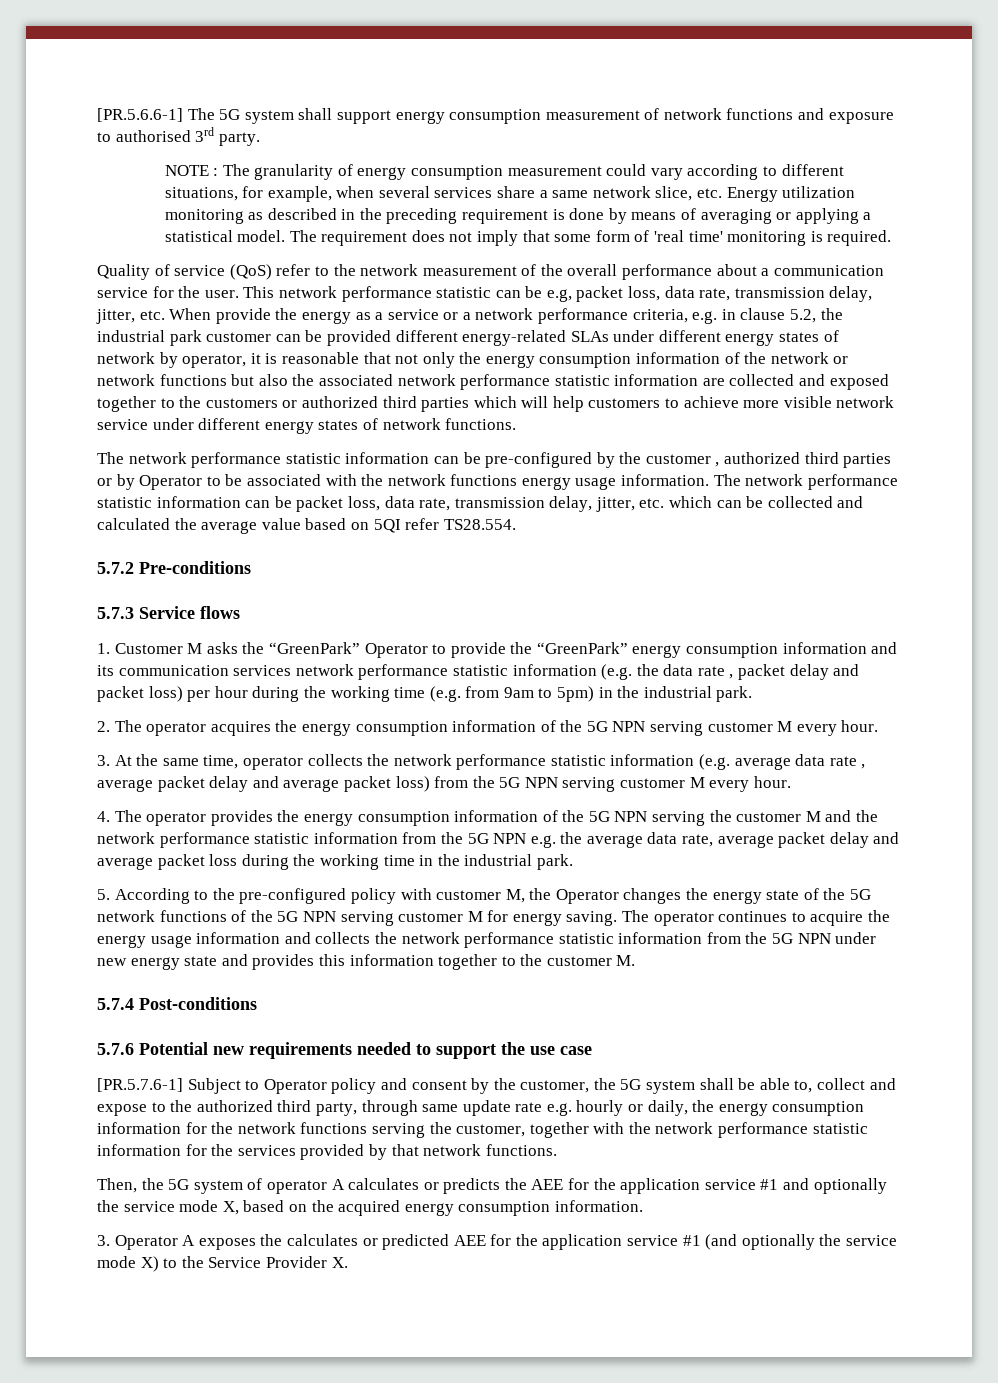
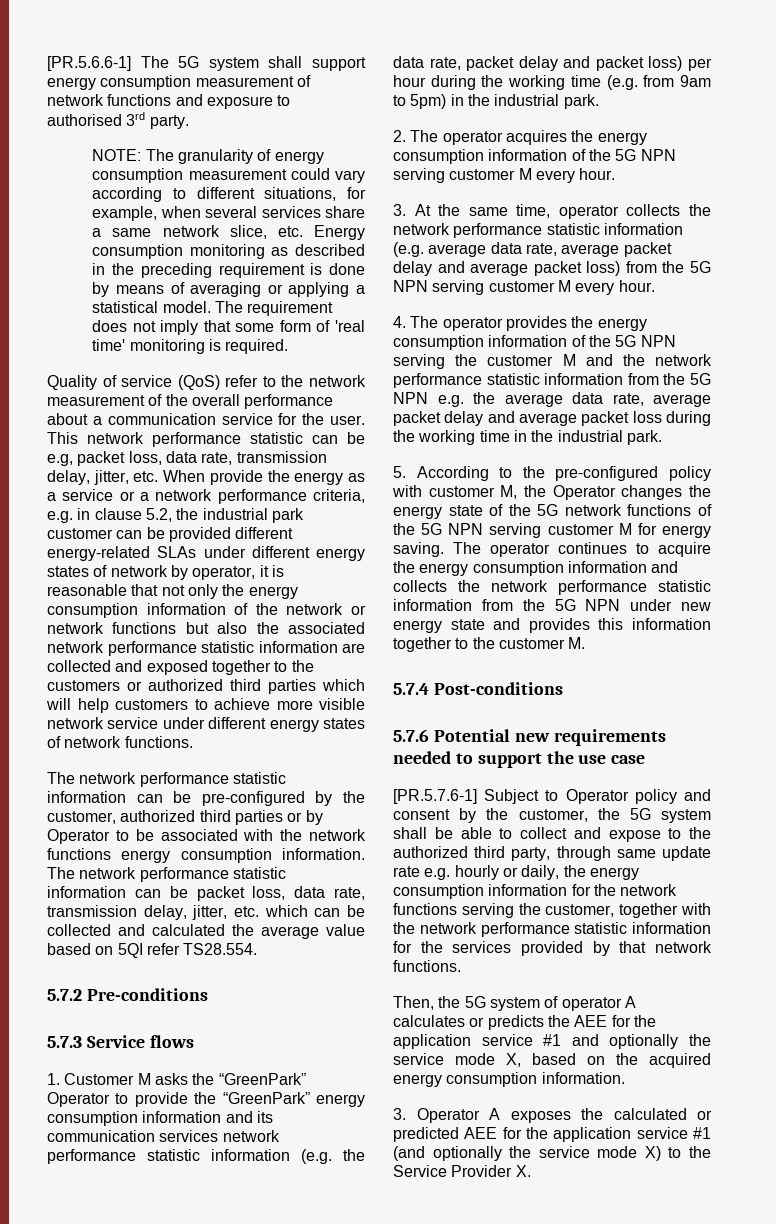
- NOTE : The granularity of energy consumption measurement could vary according to different situations, for example, when several services share a same network slice, etc. Energy utilization monitoring as described in the preceding requirement is done by means of averaging or applying a statistical model.
+ NOTE: The granularity of energy consumption measurement could vary according to different situations, for example, when several services share a same network slice, etc. Energy consumption monitoring as described in the preceding requirement is done by means of averaging or applying a statistical model.
- The network performance statistic information can be pre-configured by the customer , authorized third parties or by Operator to be associated with the network functions energy usage information.
+ The network performance statistic information can be pre-configured by the customer, authorized third parties or by Operator to be associated with the network functions energy consumption information.
- 1. Customer M asks the “GreenPark” Operator to provide the “GreenPark” energy consumption information and its communication services network performance statistic information (e.g. the data rate , packet delay and packet loss) per hour during the working time (e.g. from 9am to 5pm) in the industrial park.
+ 1. Customer M asks the “GreenPark” Operator to provide the “GreenPark” energy consumption information and its communication services network performance statistic information (e.g. the data rate, packet delay and packet loss) per hour during the working time (e.g. from 9am to 5pm) in the industrial park.
- 3. At the same time, operator collects the network performance statistic information (e.g. average data rate , average packet delay and average packet loss) from the 5G NPN serving customer M every hour.
+ 3. At the same time, operator collects the network performance statistic information (e.g. average data rate, average packet delay and average packet loss) from the 5G NPN serving customer M every hour.
- The operator continues to acquire the energy usage information and collects the network performance statistic information from the 5G NPN under new energy state and provides this information together to the customer M.
+ The operator continues to acquire the energy consumption information and collects the network performance statistic information from the 5G NPN under new energy state and provides this information together to the customer M.
- [PR.5.7.6-1] Subject to Operator policy and consent by the customer, the 5G system shall be able to, collect and expose to the authorized third party, through same update rate e.g. hourly or daily, the energy consumption information for the network functions serving the customer, together with the network performance statistic information for the services provided by that network functions.
+ [PR.5.7.6-1] Subject to Operator policy and consent by the customer, the 5G system shall be able to collect and expose to the authorized third party, through same update rate e.g. hourly or daily, the energy consumption information for the network functions serving the customer, together with the network performance statistic information for the services provided by that network functions.
- 3. Operator A exposes the calculates or predicted AEE for the application service #1 (and optionally the service mode X) to the Service Provider X.
+ 3. Operator A exposes the calculated or predicted AEE for the application service #1 (and optionally the service mode X) to the Service Provider X.

